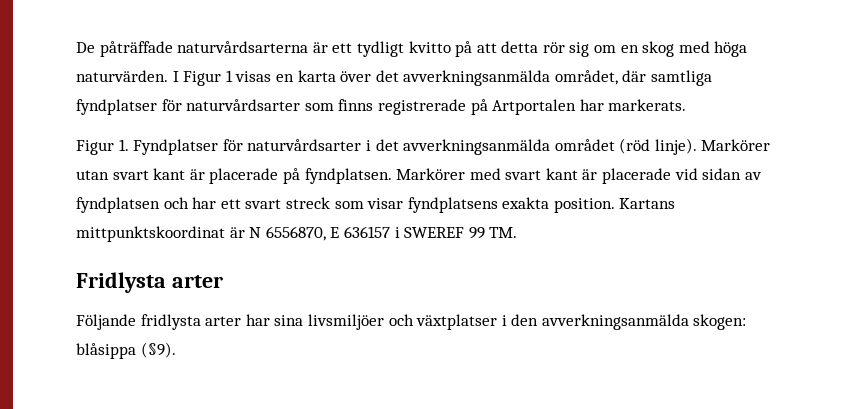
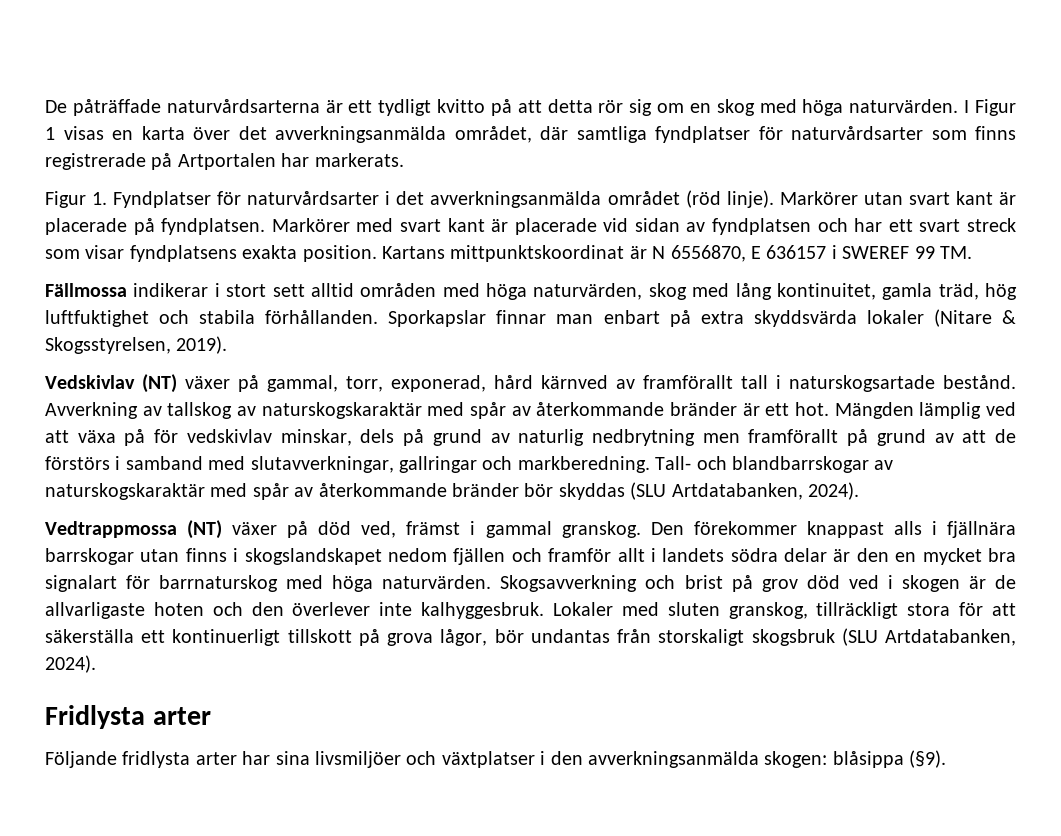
+ Fällmossa indikerar i stort sett alltid områden med höga naturvärden, skog med lång kontinuitet, gamla träd, hög luftfuktighet och stabila förhållanden. Sporkapslar finnar man enbart på extra skyddsvärda lokaler (Nitare & Skogsstyrelsen, 2019).
+ Vedskivlav (NT) växer på gammal, torr, exponerad, hård kärnved av framförallt tall i naturskogsartade bestånd. Avverkning av tallskog av naturskogskaraktär med spår av återkommande bränder är ett hot. Mängden lämplig ved att växa på för vedskivlav minskar, dels på grund av naturlig nedbrytning men framförallt på grund av att de förstörs i samband med slutavverkningar, gallringar och markberedning. Tall- och blandbarrskogar av naturskogskaraktär med spår av återkommande bränder bör skyddas (SLU Artdatabanken, 2024).
+ Vedtrappmossa (NT) växer på död ved, främst i gammal granskog. Den förekommer knappast alls i fjällnära barrskogar utan finns i skogslandskapet nedom fjällen och framför allt i landets södra delar är den en mycket bra signalart för barrnaturskog med höga naturvärden. Skogsavverkning och brist på grov död ved i skogen är de allvarligaste hoten och den överlever inte kalhyggesbruk. Lokaler med sluten granskog, tillräckligt stora för att säkerställa ett kontinuerligt tillskott på grova lågor, bör undantas från storskaligt skogsbruk (SLU Artdatabanken, 2024).

